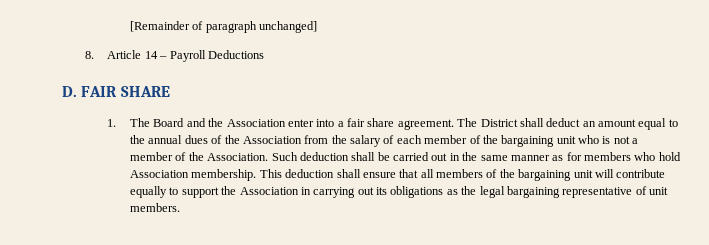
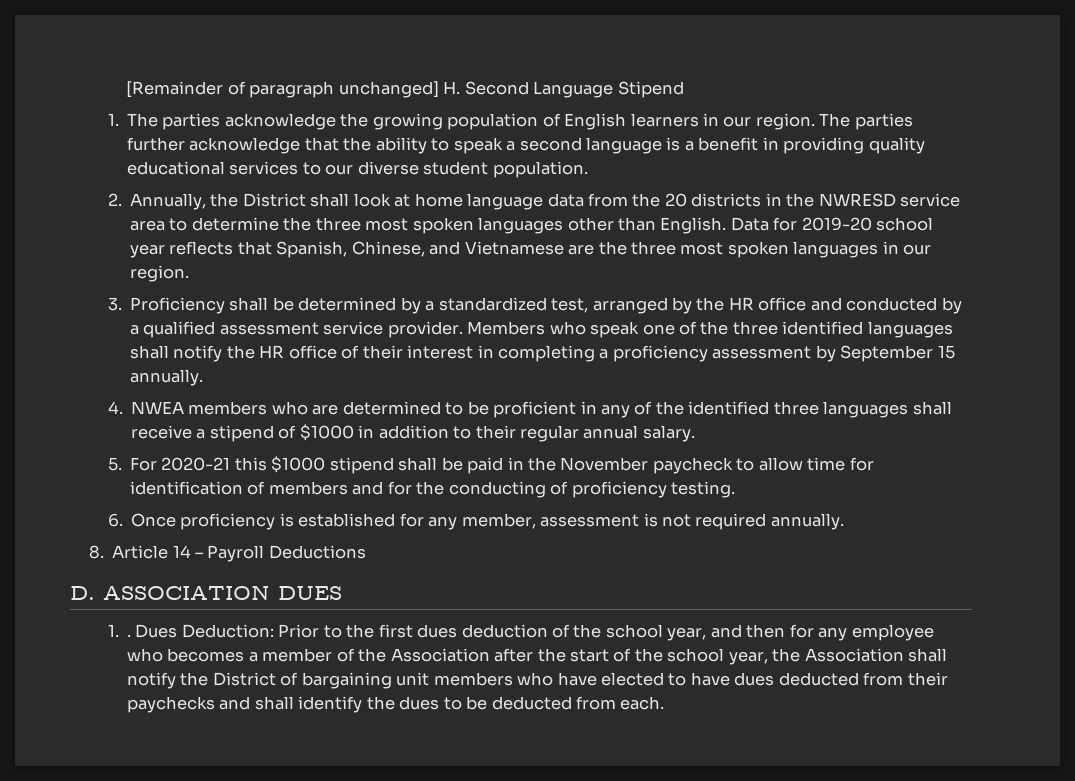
- [Remainder of paragraph unchanged]
+ [Remainder of paragraph unchanged] H. Second Language Stipend
+ 1. The parties acknowledge the growing population of English learners in our region. The parties further acknowledge that the ability to speak a second language is a benefit in providing quality educational services to our diverse student population.
+ 2. Annually, the District shall look at home language data from the 20 districts in the NWRESD service area to determine the three most spoken languages other than English. Data for 2019-20 school year reflects that Spanish, Chinese, and Vietnamese are the three most spoken languages in our region.
+ 3. Proficiency shall be determined by a standardized test, arranged by the HR office and conducted by a qualified assessment service provider. Members who speak one of the three identified languages shall notify the HR office of their interest in completing a proficiency assessment by September 15 annually.
+ 4. NWEA members who are determined to be proficient in any of the identified three languages shall receive a stipend of $1000 in addition to their regular annual salary.
+ 5. For 2020-21 this $1000 stipend shall be paid in the November paycheck to allow time for identification of members and for the conducting of proficiency testing.
+ 6. Once proficiency is established for any member, assessment is not required annually.
- D. FAIR SHARE
- 1. The Board and the Association enter into a fair share agreement. The District shall deduct an amount equal to the annual dues of the Association from the salary of each member of the bargaining unit who is not a member of the Association. Such deduction shall be carried out in the same manner as for members who hold Association membership. This deduction shall ensure that all members of the bargaining unit will contribute equally to support the Association in carrying out its obligations as the legal bargaining representative of unit members.
+ D. ASSOCIATION DUES
+ 1. . Dues Deduction: Prior to the first dues deduction of the school year, and then for any employee who becomes a member of the Association after the start of the school year, the Association shall notify the District of bargaining unit members who have elected to have dues deducted from their paychecks and shall identify the dues to be deducted from each.

